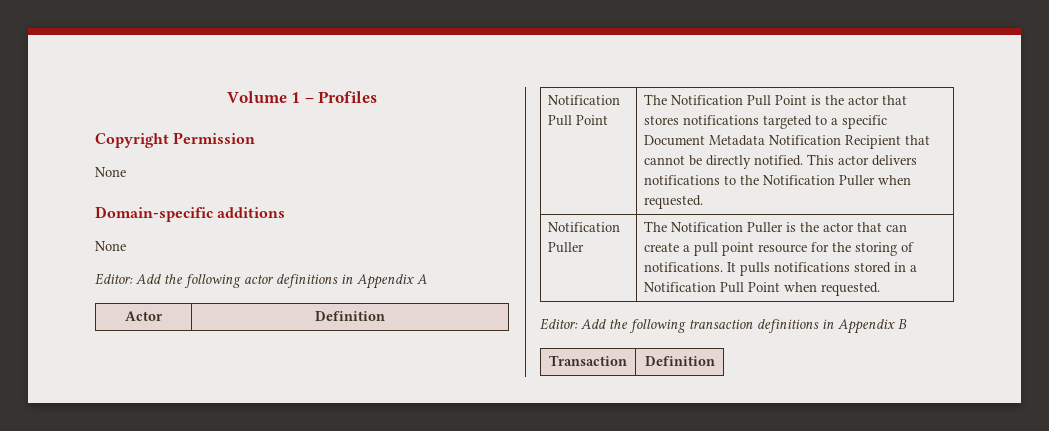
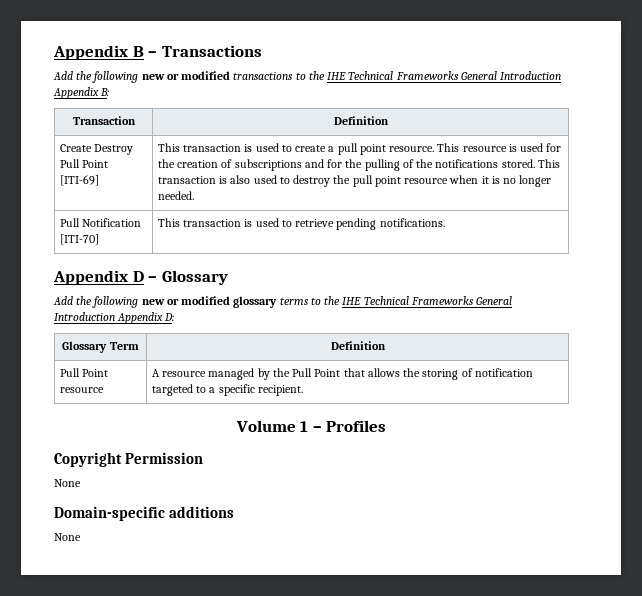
+ Appendix B – Transactions
+ Add the following new or modified transactions to the IHE Technical Frameworks General Introduction Appendix B:
+ Transaction | Definition
+ Create Destroy Pull Point [ITI-69] | This transaction is used to create a pull point resource. This resource is used for the creation of subscriptions and for the pulling of the notifications stored. This transaction is also used to destroy the pull point resource when it is no longer needed.
+ Pull Notification [ITI-70] | This transaction is used to retrieve pending notifications.
+ Appendix D – Glossary
+ Add the following new or modified glossary terms to the IHE Technical Frameworks General Introduction Appendix D:
+ Glossary Term | Definition
+ Pull Point resource | A resource managed by the Pull Point that allows the storing of notification targeted to a specific recipient.
- Editor: Add the following actor definitions in Appendix A
- Actor | Definition
- Notification Pull Point | The Notification Pull Point is the actor that stores notifications targeted to a specific Document Metadata Notification Recipient that cannot be directly notified. This actor delivers notifications to the Notification Puller when requested.
- Notification Puller | The Notification Puller is the actor that can create a pull point resource for the storing of notifications. It pulls notifications stored in a Notification Pull Point when requested.
- Editor: Add the following transaction definitions in Appendix B
- Transaction | Definition

